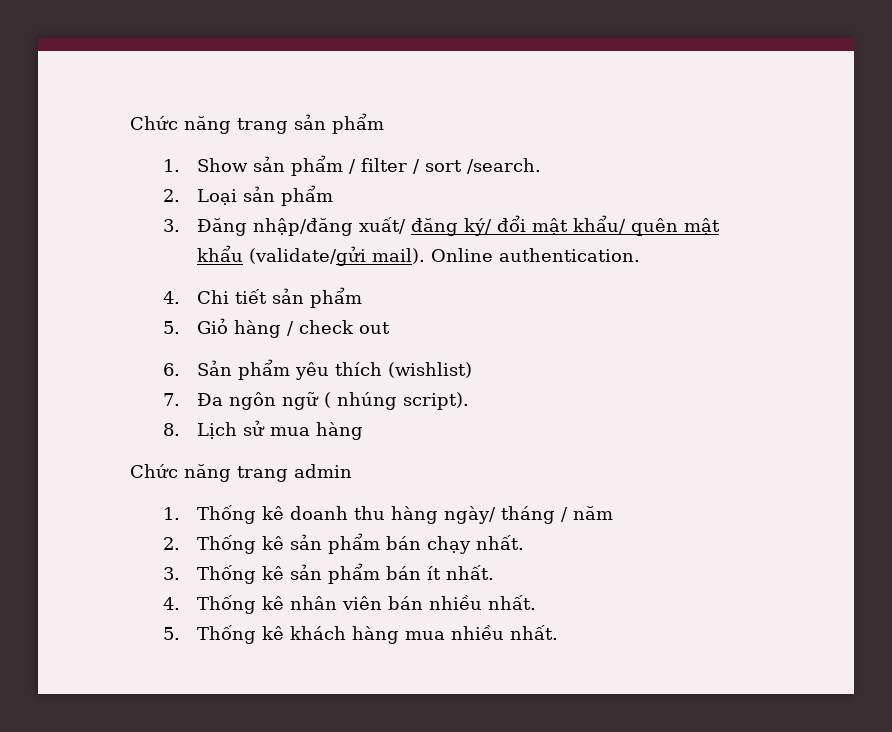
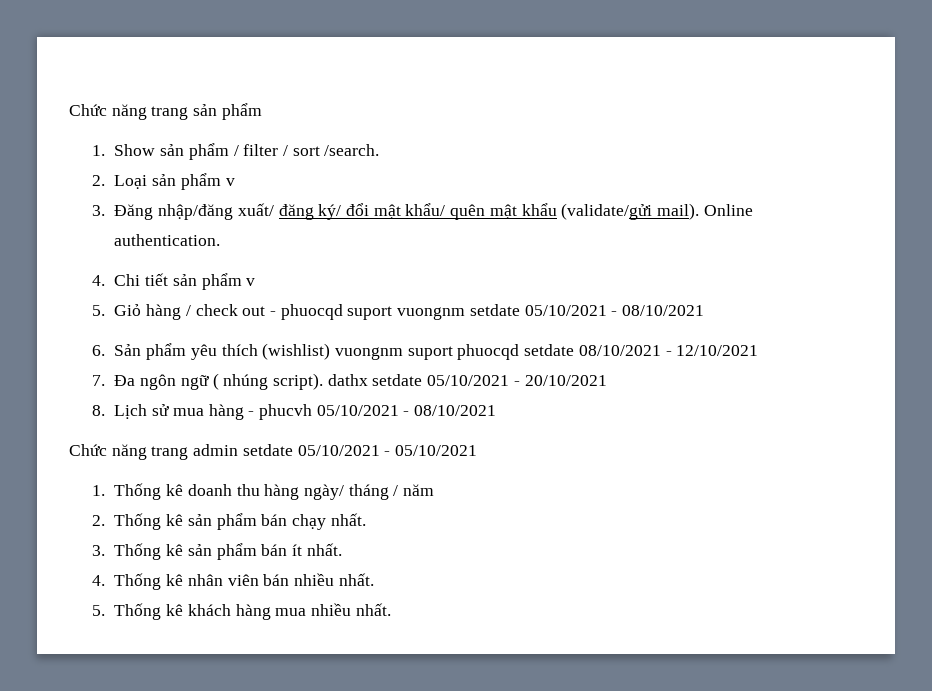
- 2. Loại sản phẩm
+ 2. Loại sản phẩm v
- 4. Chi tiết sản phẩm
+ 4. Chi tiết sản phẩm v
- 5. Giỏ hàng / check out
+ 5. Giỏ hàng / check out - phuocqd suport vuongnm setdate 05/10/2021 - 08/10/2021
- 6. Sản phẩm yêu thích (wishlist)
+ 6. Sản phẩm yêu thích (wishlist) vuongnm suport phuocqd setdate 08/10/2021 - 12/10/2021
- 7. Đa ngôn ngữ ( nhúng script).
+ 7. Đa ngôn ngữ ( nhúng script). dathx setdate 05/10/2021 - 20/10/2021
- 8. Lịch sử mua hàng
+ 8. Lịch sử mua hàng - phucvh 05/10/2021 - 08/10/2021
- Chức năng trang admin
+ Chức năng trang admin setdate 05/10/2021 - 05/10/2021

